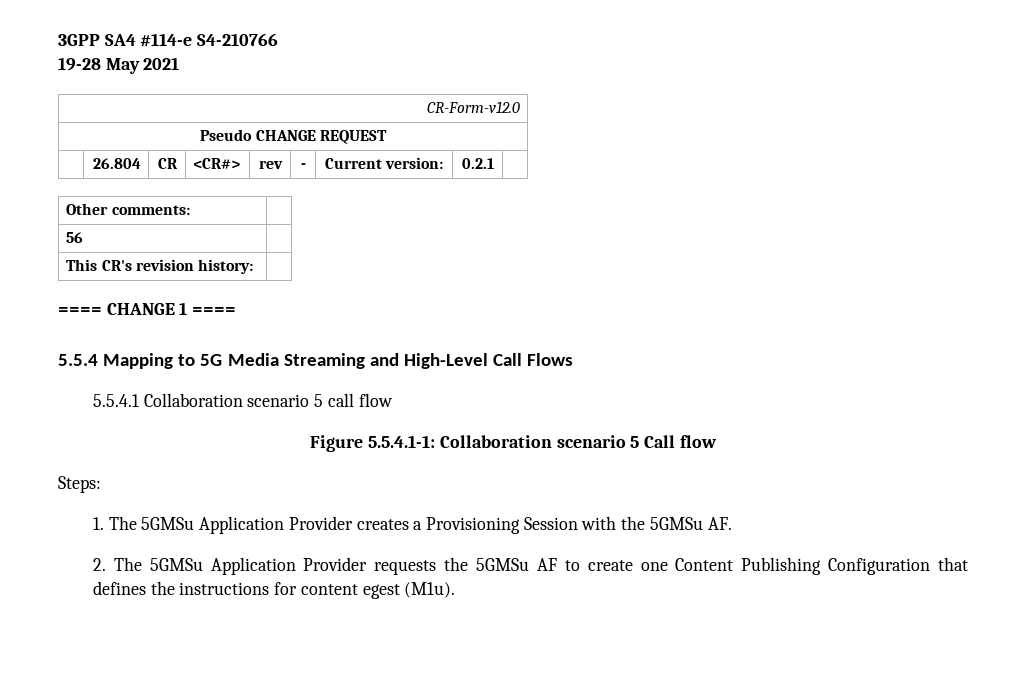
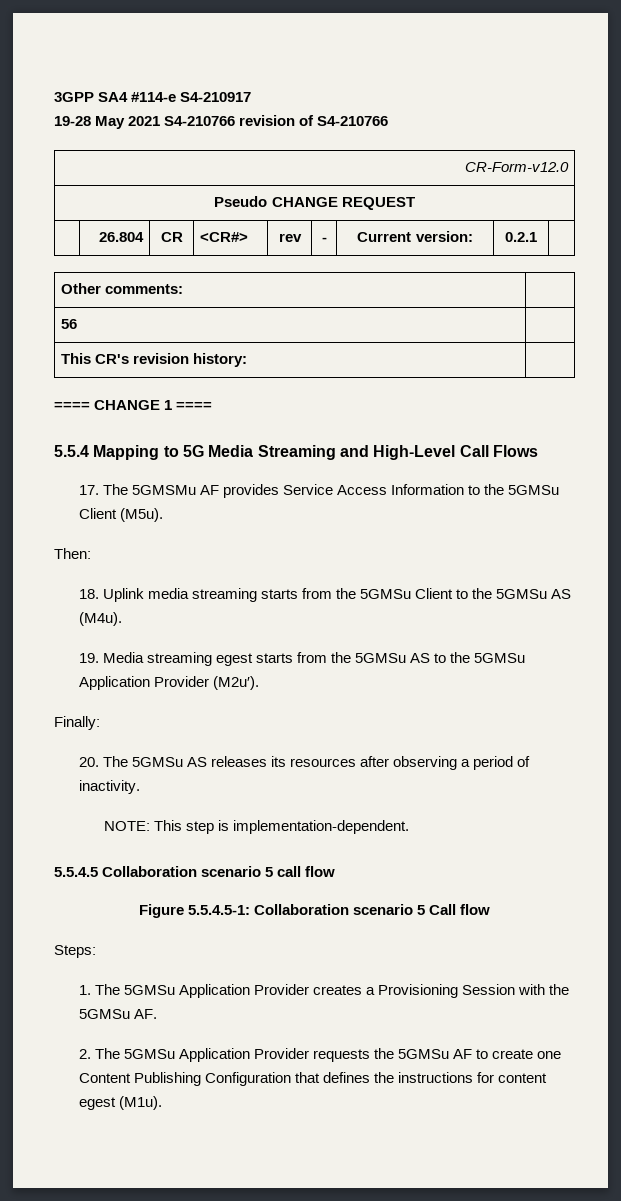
- 3GPP SA4 #114-e S4-210766
+ 3GPP SA4 #114-e S4-210917
- 19-28 May 2021
+ 19-28 May 2021 S4-210766 revision of S4-210766
- 5.5.4.1 Collaboration scenario 5 call flow
+ 17. The 5GMSMu AF provides Service Access Information to the 5GMSu Client (M5u).
+ Then:
+ 18. Uplink media streaming starts from the 5GMSu Client to the 5GMSu AS (M4u).
+ 19. Media streaming egest starts from the 5GMSu AS to the 5GMSu Application Provider (M2u′).
+ Finally:
+ 20. The 5GMSu AS releases its resources after observing a period of inactivity.
+ NOTE: This step is implementation-dependent.
+ 5.5.4.5 Collaboration scenario 5 call flow
- Figure 5.5.4.1-1: Collaboration scenario 5 Call flow
+ Figure 5.5.4.5-1: Collaboration scenario 5 Call flow

